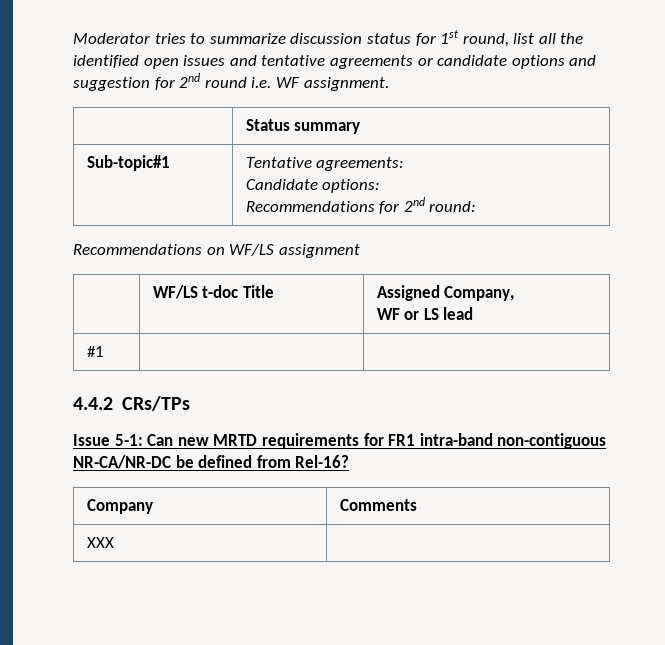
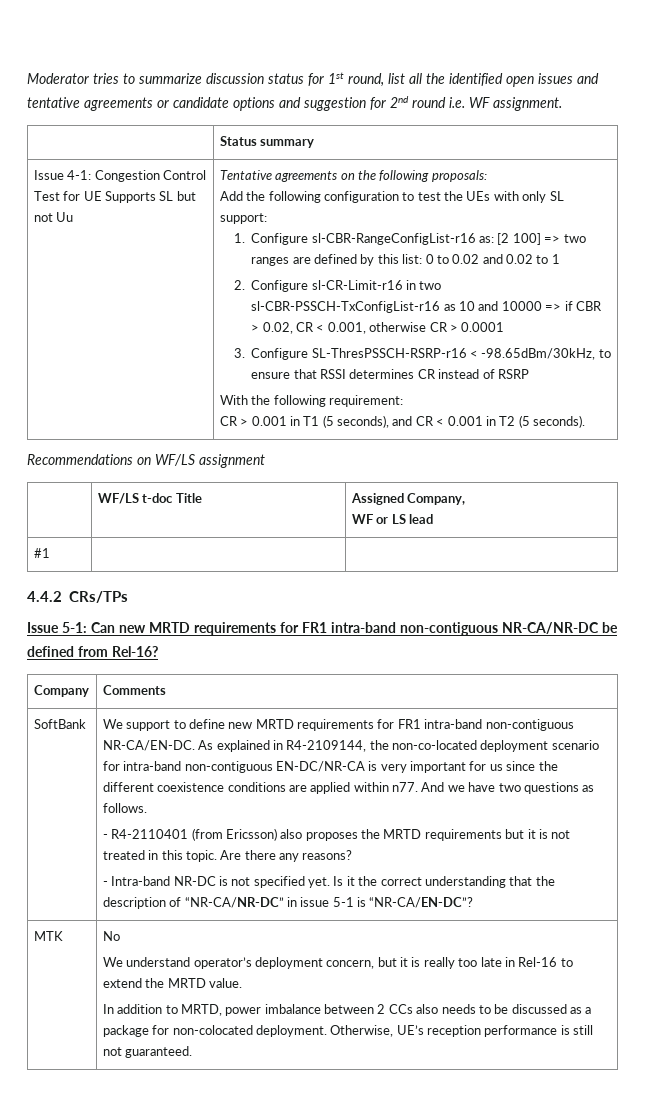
- Sub-topic#1 | Tentative agreements:
- Candidate options:
- Recommendations for 2nd round:
+ Issue 4-1: Congestion Control Test for UE Supports SL but not Uu | Tentative agreements on the following proposals:
+ Add the following configuration to test the UEs with only SL support:
+ 1. Configure sl-CBR-RangeConfigList-r16 as: [2 100] => two ranges are defined by this list: 0 to 0.02 and 0.02 to 1
+ 2. Configure sl-CR-Limit-r16 in two sl-CBR-PSSCH-TxConfigList-r16 as 10 and 10000 => if CBR > 0.02, CR < 0.001, otherwise CR > 0.0001
+ 3. Configure SL-ThresPSSCH-RSRP-r16 < -98.65dBm/30kHz, to ensure that RSSI determines CR instead of RSRP
+ With the following requirement:
+ CR > 0.001 in T1 (5 seconds), and CR < 0.001 in T2 (5 seconds).
- XXX
+ SoftBank | We support to define new MRTD requirements for FR1 intra-band non-contiguous NR-CA/EN-DC. As explained in R4-2109144, the non-co-located deployment scenario for intra-band non-contiguous EN-DC/NR-CA is very important for us since the different coexistence conditions are applied within n77. And we have two questions as follows.
+ - R4-2110401 (from Ericsson) also proposes the MRTD requirements but it is not treated in this topic. Are there any reasons?
+ - Intra-band NR-DC is not specified yet. Is it the correct understanding that the description of “NR-CA/NR-DC” in issue 5-1 is “NR-CA/EN-DC”?
+ MTK | No
+ We understand operator’s deployment concern, but it is really too late in Rel-16 to extend the MRTD value.
+ In addition to MRTD, power imbalance between 2 CCs also needs to be discussed as a package for non-colocated deployment. Otherwise, UE’s reception performance is still not guaranteed.

